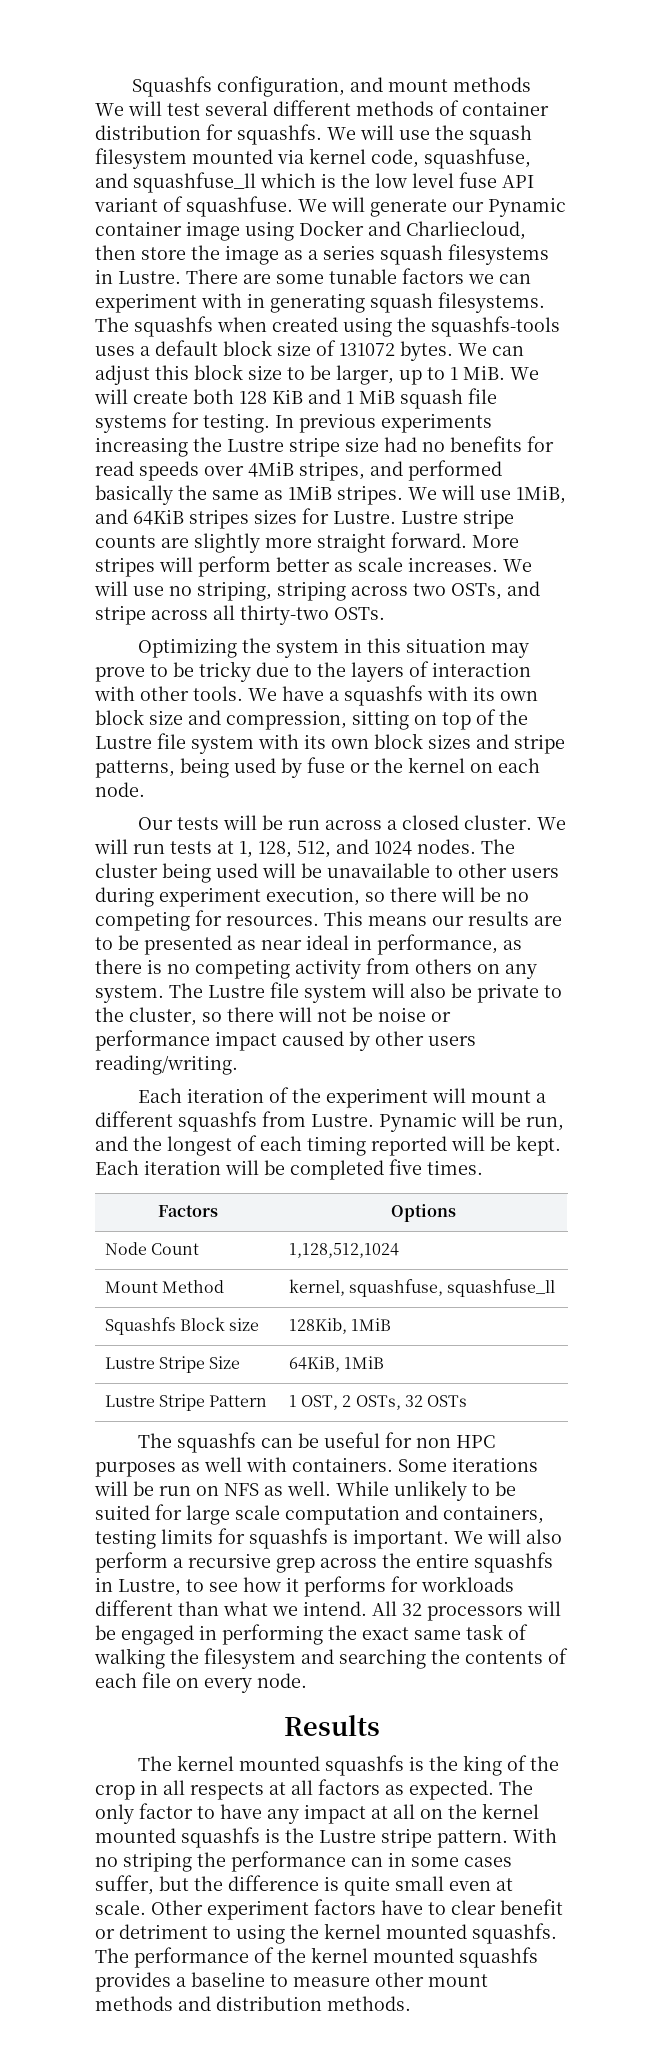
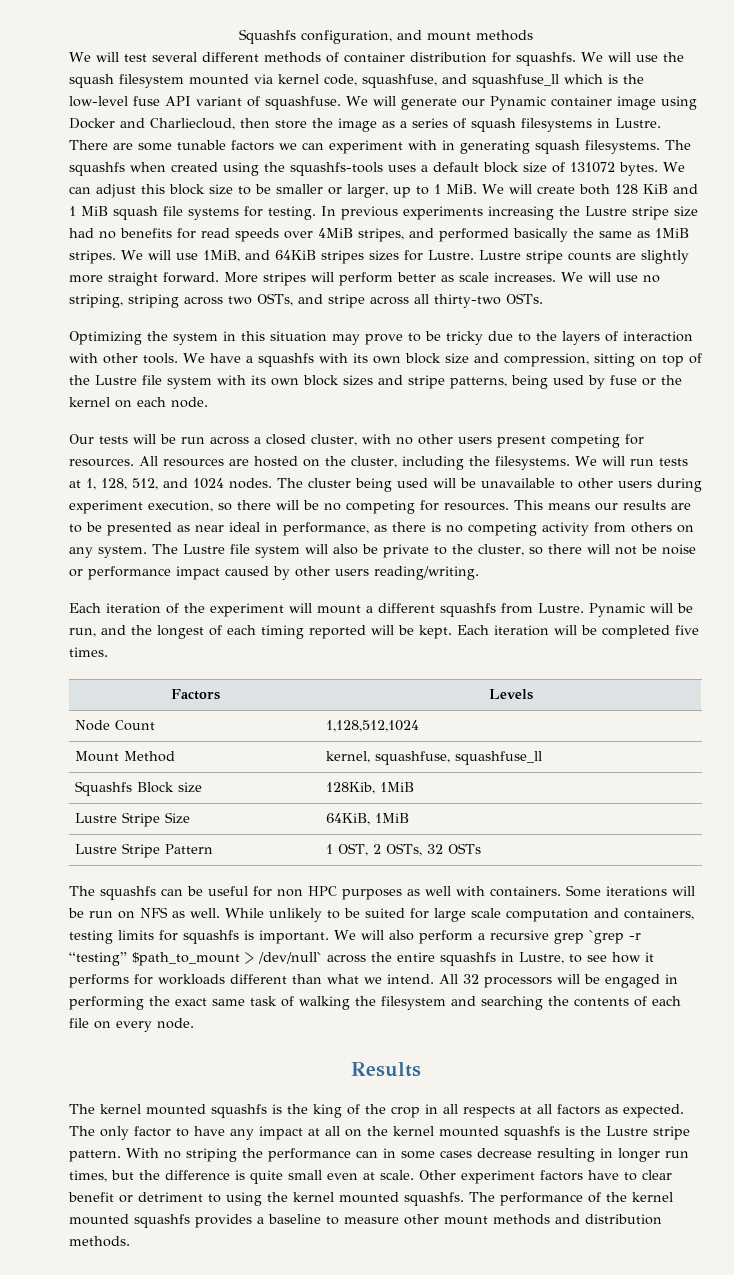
- We will use the squash filesystem mounted via kernel code, squashfuse, and squashfuse_ll which is the low level fuse API variant of squashfuse.
+ We will use the squash filesystem mounted via kernel code, squashfuse, and squashfuse_ll which is the low-level fuse API variant of squashfuse.
- We will generate our Pynamic container image using Docker and Charliecloud, then store the image as a series squash filesystems in Lustre.
+ We will generate our Pynamic container image using Docker and Charliecloud, then store the image as a series of squash filesystems in Lustre.
- We can adjust this block size to be larger, up to 1 MiB. We will create both 128 KiB and 1 MiB squash file systems for testing.
+ We can adjust this block size to be smaller or larger, up to 1 MiB. We will create both 128 KiB and 1 MiB squash file systems for testing.
- Our tests will be run across a closed cluster.
+ Our tests will be run across a closed cluster, with no other users present competing for resources. All resources are hosted on the cluster, including the filesystems.
- Factors | Options
+ Factors | Levels
- We will also perform a recursive grep across the entire squashfs in Lustre, to see how it performs for workloads different than what we intend.
+ We will also perform a recursive grep `grep -r “testing” $path_to_mount > /dev/null` across the entire squashfs in Lustre, to see how it performs for workloads different than what we intend.
- With no striping the performance can in some cases suffer, but the difference is quite small even at scale.
+ With no striping the performance can in some cases decrease resulting in longer run times, but the difference is quite small even at scale.

